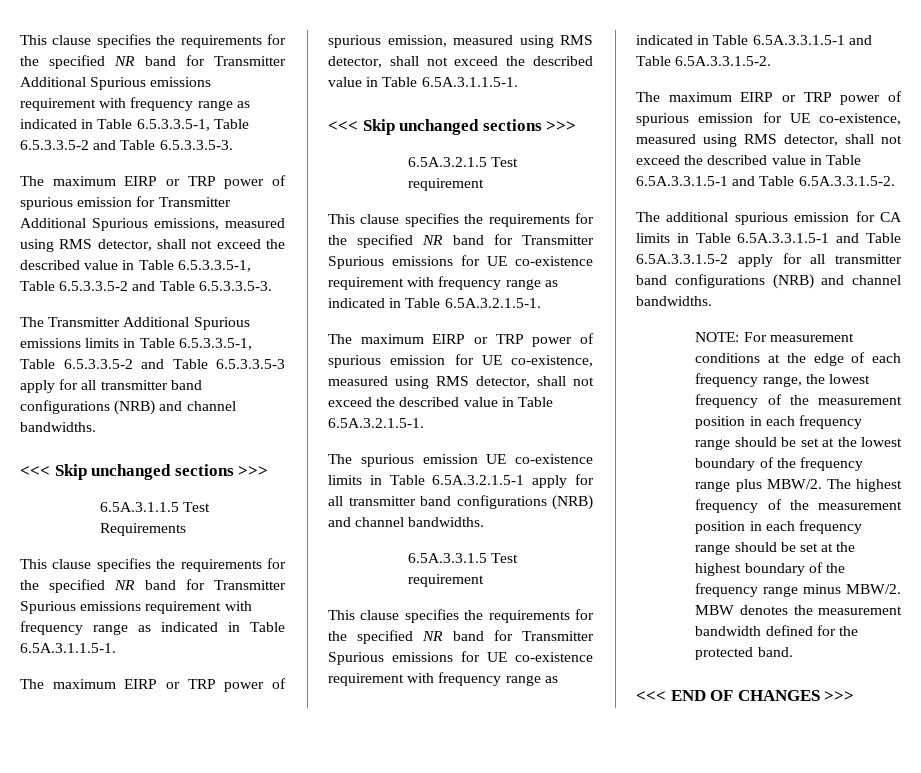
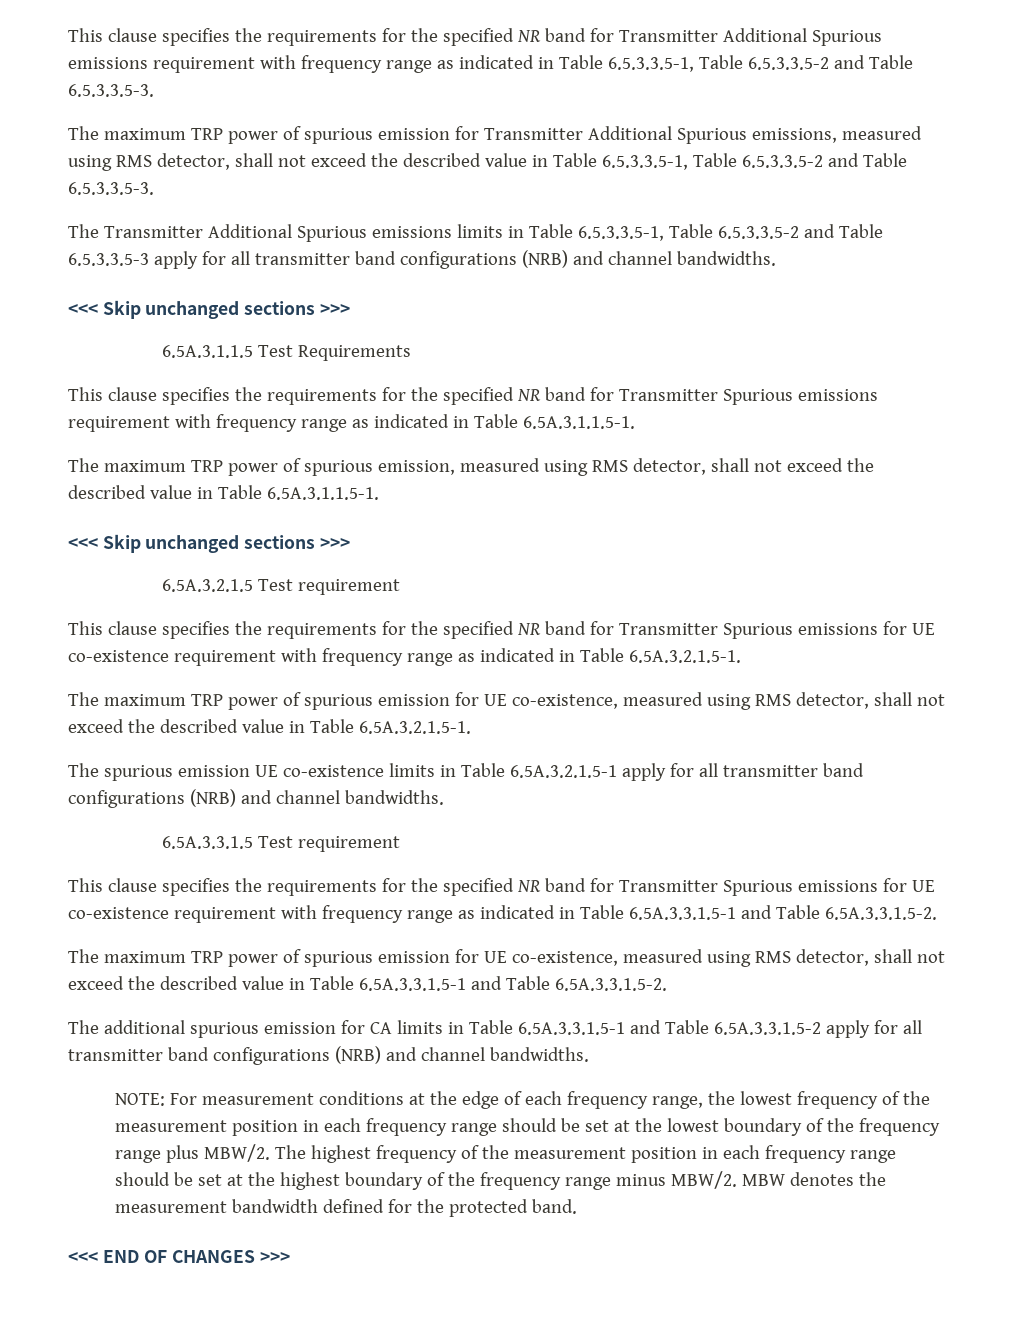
- The maximum EIRP or TRP power of spurious emission for Transmitter Additional Spurious emissions, measured using RMS detector, shall not exceed the described value in Table 6.5.3.3.5-1, Table 6.5.3.3.5-2 and Table 6.5.3.3.5-3.
+ The maximum TRP power of spurious emission for Transmitter Additional Spurious emissions, measured using RMS detector, shall not exceed the described value in Table 6.5.3.3.5-1, Table 6.5.3.3.5-2 and Table 6.5.3.3.5-3.
- The maximum EIRP or TRP power of spurious emission, measured using RMS detector, shall not exceed the described value in Table 6.5A.3.1.1.5-1.
+ The maximum TRP power of spurious emission, measured using RMS detector, shall not exceed the described value in Table 6.5A.3.1.1.5-1.
- The maximum EIRP or TRP power of spurious emission for UE co-existence, measured using RMS detector, shall not exceed the described value in Table 6.5A.3.2.1.5-1.
+ The maximum TRP power of spurious emission for UE co-existence, measured using RMS detector, shall not exceed the described value in Table 6.5A.3.2.1.5-1.
- The maximum EIRP or TRP power of spurious emission for UE co-existence, measured using RMS detector, shall not exceed the described value in Table 6.5A.3.3.1.5-1 and Table 6.5A.3.3.1.5-2.
+ The maximum TRP power of spurious emission for UE co-existence, measured using RMS detector, shall not exceed the described value in Table 6.5A.3.3.1.5-1 and Table 6.5A.3.3.1.5-2.

